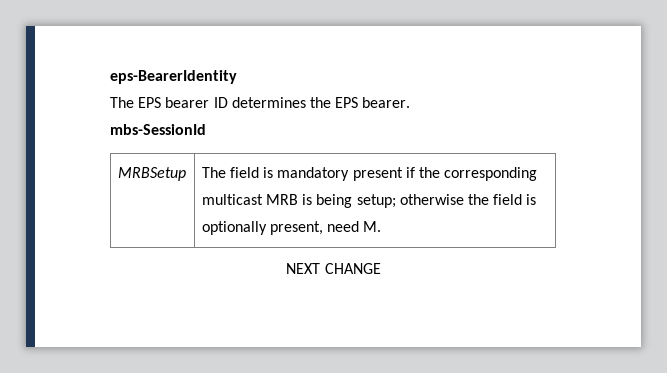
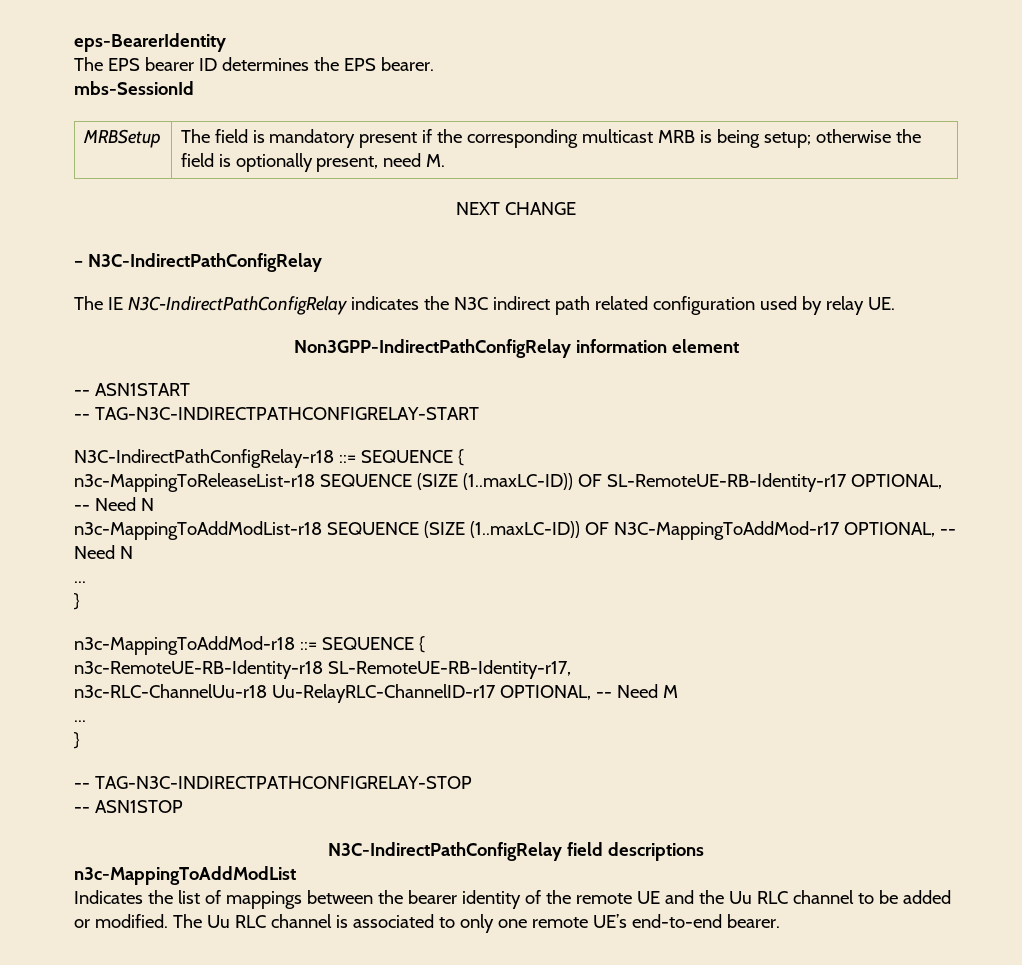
+ – N3C-IndirectPathConfigRelay
+ The IE N3C-IndirectPathConfigRelay indicates the N3C indirect path related configuration used by relay UE.
+ Non3GPP-IndirectPathConfigRelay information element
+ -- ASN1START
+ -- TAG-N3C-INDIRECTPATHCONFIGRELAY-START
+ N3C-IndirectPathConfigRelay-r18 ::= SEQUENCE {
+ n3c-MappingToReleaseList-r18 SEQUENCE (SIZE (1..maxLC-ID)) OF SL-RemoteUE-RB-Identity-r17 OPTIONAL, -- Need N
+ n3c-MappingToAddModList-r18 SEQUENCE (SIZE (1..maxLC-ID)) OF N3C-MappingToAddMod-r17 OPTIONAL, -- Need N
+ ...
+ }
+ n3c-MappingToAddMod-r18 ::= SEQUENCE {
+ n3c-RemoteUE-RB-Identity-r18 SL-RemoteUE-RB-Identity-r17,
+ n3c-RLC-ChannelUu-r18 Uu-RelayRLC-ChannelID-r17 OPTIONAL, -- Need M
+ ...
+ }
+ -- TAG-N3C-INDIRECTPATHCONFIGRELAY-STOP
+ -- ASN1STOP
+ N3C-IndirectPathConfigRelay field descriptions
+ n3c-MappingToAddModList
+ Indicates the list of mappings between the bearer identity of the remote UE and the Uu RLC channel to be added or modified. The Uu RLC channel is associated to only one remote UE’s end-to-end bearer.

